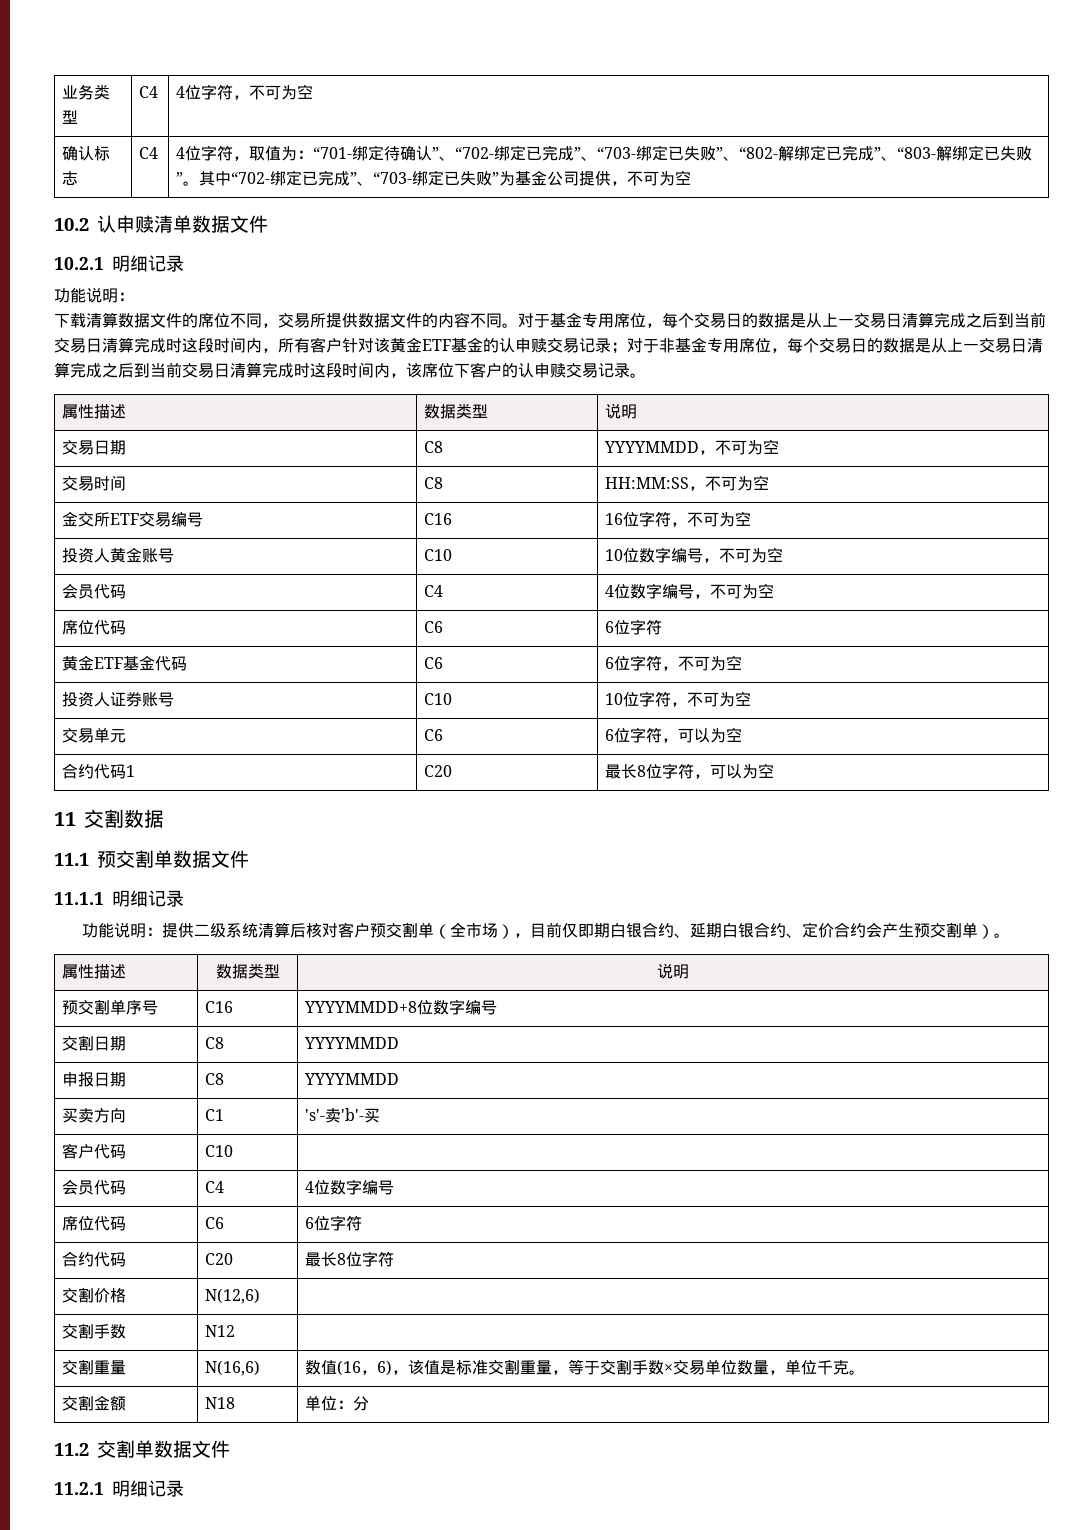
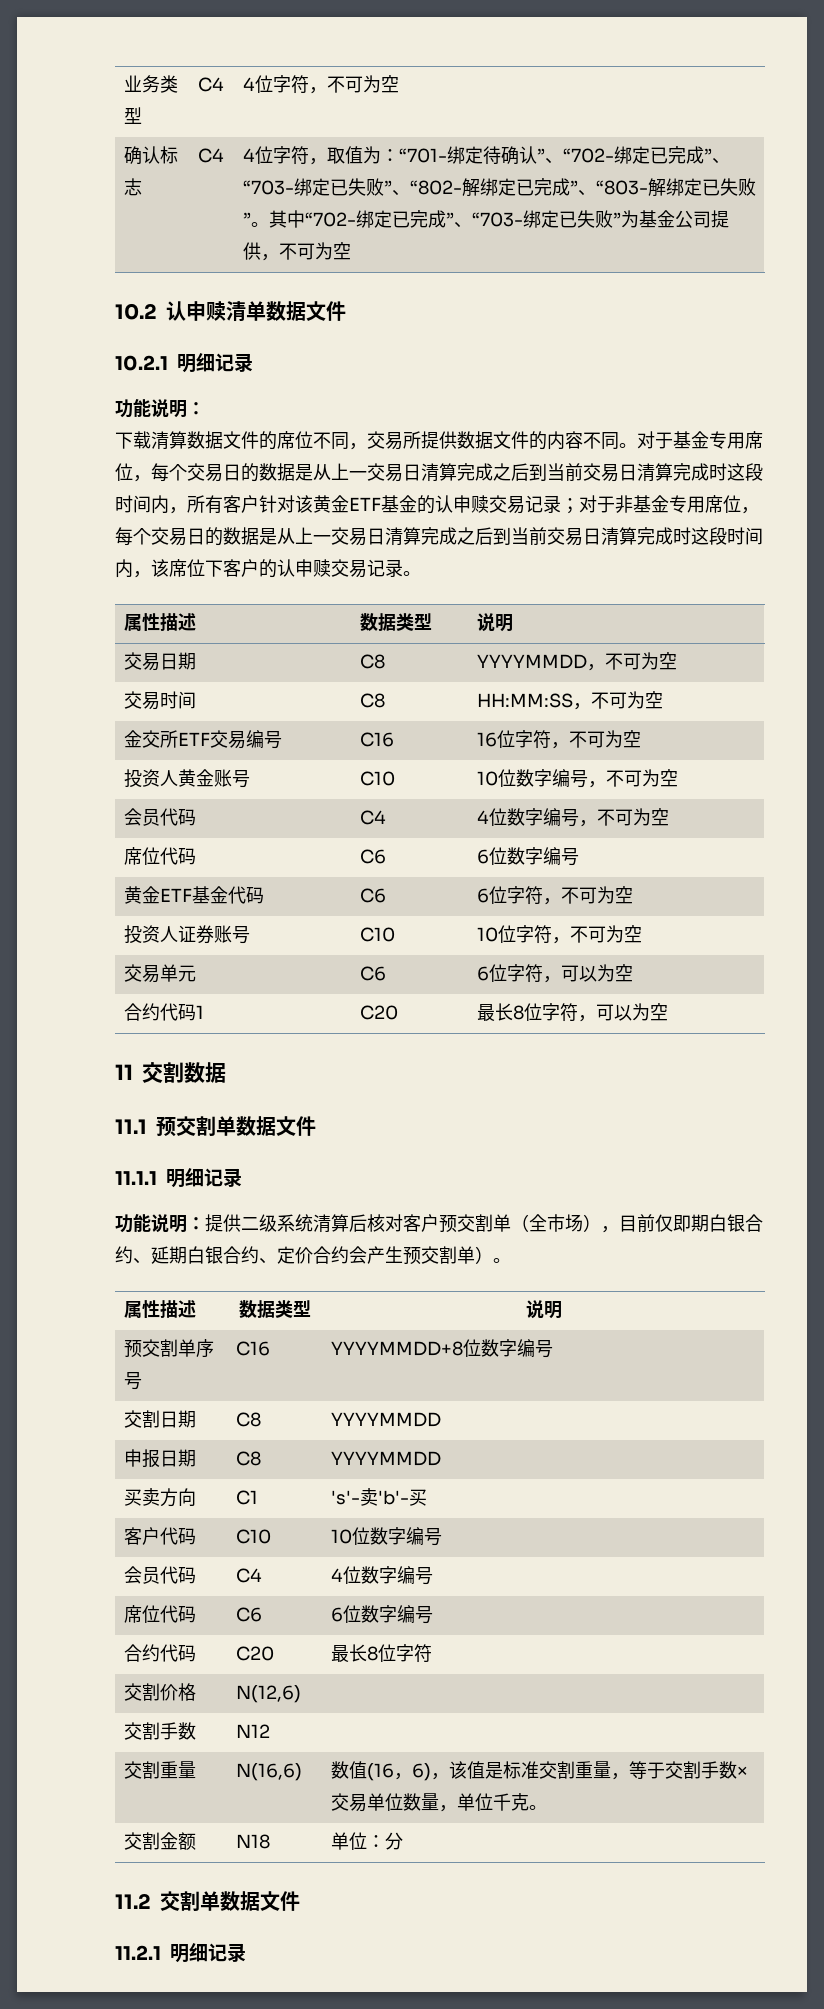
  会员代码 | C4 | 4位数字编号，不可为空
- 席位代码 | C6 | 6位字符
+ 席位代码 | C6 | 6位数字编号
- 客户代码 | C10 |
+ 客户代码 | C10 | 10位数字编号
  会员代码 | C4 | 4位数字编号
- 席位代码 | C6 | 6位字符
+ 席位代码 | C6 | 6位数字编号

